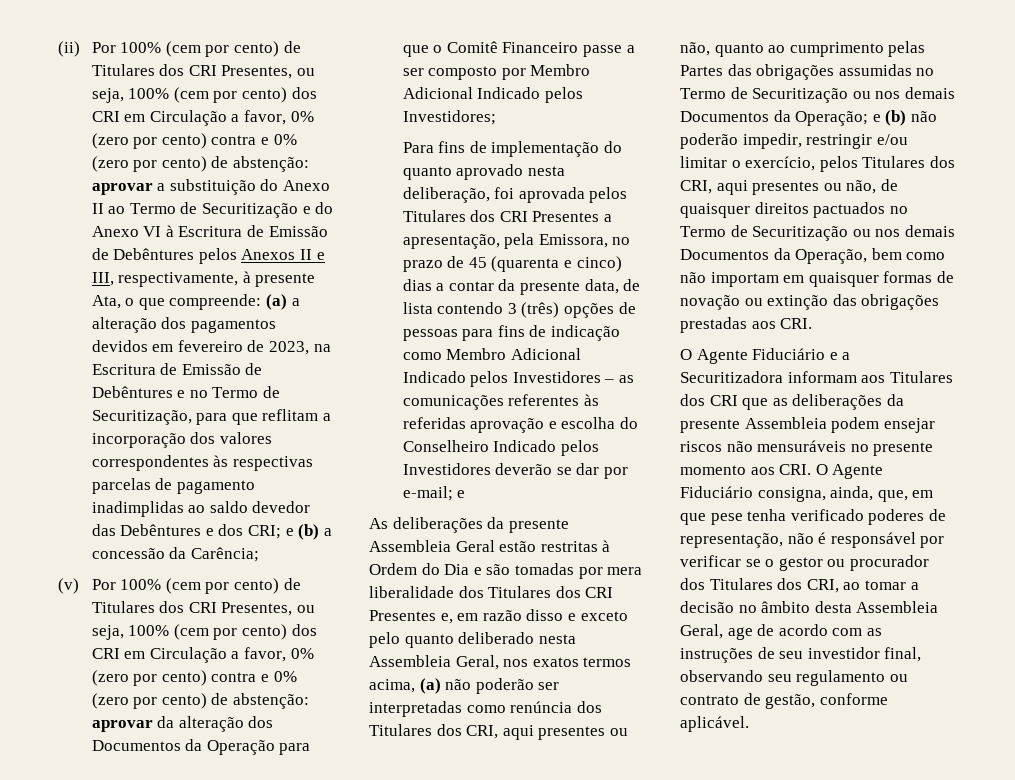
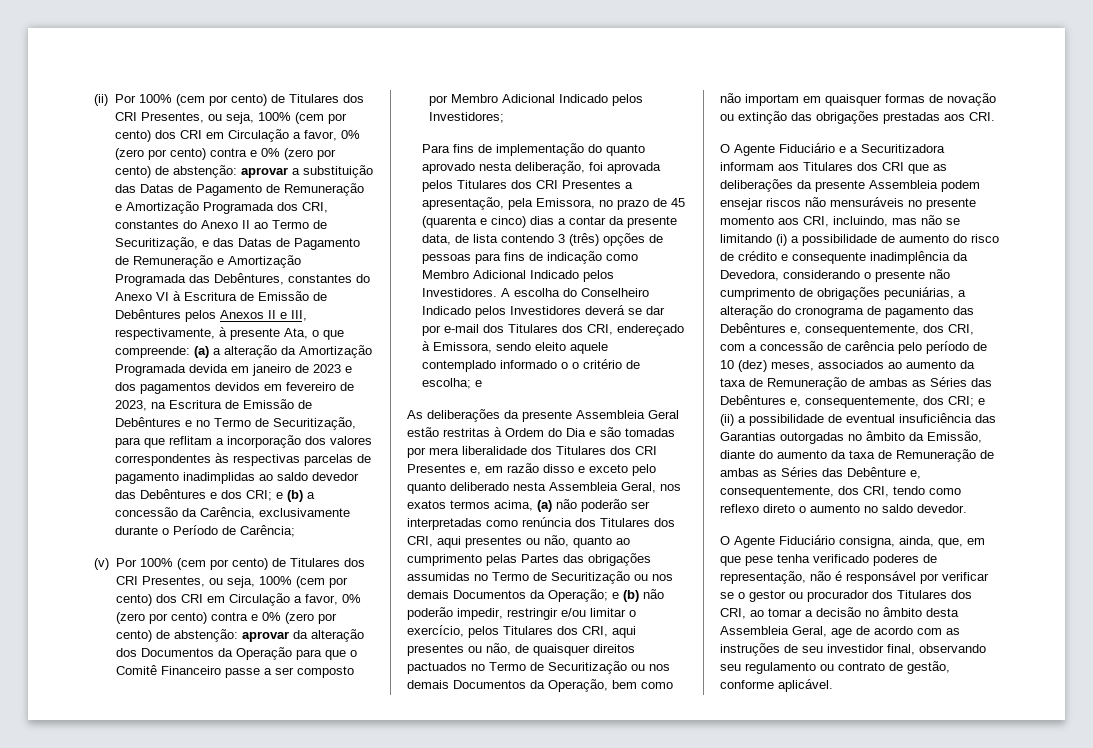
- aprovar a substituição do Anexo II ao Termo de Securitização e do Anexo VI à Escritura de Emissão de Debêntures pelos Anexos II e III, respectivamente, à presente Ata, o que compreende:
+ aprovar a substituição das Datas de Pagamento de Remuneração e Amortização Programada dos CRI, constantes do Anexo II ao Termo de Securitização, e das Datas de Pagamento de Remuneração e Amortização Programada das Debêntures, constantes do Anexo VI à Escritura de Emissão de Debêntures pelos Anexos II e III, respectivamente, à presente Ata, o que compreende:
- (a) a alteração dos pagamentos devidos em fevereiro de 2023, na Escritura de Emissão de Debêntures e no Termo de Securitização, para que reflitam a incorporação dos valores correspondentes às respectivas parcelas de pagamento inadimplidas ao saldo devedor das Debêntures e dos CRI;
+ (a) a alteração da Amortização Programada devida em janeiro de 2023 e dos pagamentos devidos em fevereiro de 2023, na Escritura de Emissão de Debêntures e no Termo de Securitização, para que reflitam a incorporação dos valores correspondentes às respectivas parcelas de pagamento inadimplidas ao saldo devedor das Debêntures e dos CRI;
- e (b) a concessão da Carência;
+ e (b) a concessão da Carência, exclusivamente durante o Período de Carência;
- Para fins de implementação do quanto aprovado nesta deliberação, foi aprovada pelos Titulares dos CRI Presentes a apresentação, pela Emissora, no prazo de 45 (quarenta e cinco) dias a contar da presente data, de lista contendo 3 (três) opções de pessoas para fins de indicação como Membro Adicional Indicado pelos Investidores – as comunicações referentes às referidas aprovação e escolha do Conselheiro Indicado pelos Investidores deverão se dar por e-mail; e
+ Para fins de implementação do quanto aprovado nesta deliberação, foi aprovada pelos Titulares dos CRI Presentes a apresentação, pela Emissora, no prazo de 45 (quarenta e cinco) dias a contar da presente data, de lista contendo 3 (três) opções de pessoas para fins de indicação como Membro Adicional Indicado pelos Investidores. A escolha do Conselheiro Indicado pelos Investidores deverá se dar por e-mail dos Titulares dos CRI, endereçado à Emissora, sendo eleito aquele contemplado informado o o critério de escolha; e
- O Agente Fiduciário e a Securitizadora informam aos Titulares dos CRI que as deliberações da presente Assembleia podem ensejar riscos não mensuráveis no presente momento aos CRI. O Agente Fiduciário consigna, ainda, que, em que pese tenha verificado poderes de representação, não é responsável por verificar se o gestor ou procurador dos Titulares dos CRI, ao tomar a decisão no âmbito desta Assembleia Geral, age de acordo com as instruções de seu investidor final, observando seu regulamento ou contrato de gestão, conforme aplicável.
+ O Agente Fiduciário e a Securitizadora informam aos Titulares dos CRI que as deliberações da presente Assembleia podem ensejar riscos não mensuráveis no presente momento aos CRI, incluindo, mas não se limitando (i) a possibilidade de aumento do risco de crédito e consequente inadimplência da Devedora, considerando o presente não cumprimento de obrigações pecuniárias, a alteração do cronograma de pagamento das Debêntures e, consequentemente, dos CRI, com a concessão de carência pelo período de 10 (dez) meses, associados ao aumento da taxa de Remuneração de ambas as Séries das Debêntures e, consequentemente, dos CRI; e (ii) a possibilidade de eventual insuficiência das Garantias outorgadas no âmbito da Emissão, diante do aumento da taxa de Remuneração de ambas as Séries das Debênture e, consequentemente, dos CRI, tendo como reflexo direto o aumento no saldo devedor.
+ O Agente Fiduciário consigna, ainda, que, em que pese tenha verificado poderes de representação, não é responsável por verificar se o gestor ou procurador dos Titulares dos CRI, ao tomar a decisão no âmbito desta Assembleia Geral, age de acordo com as instruções de seu investidor final, observando seu regulamento ou contrato de gestão, conforme aplicável.

